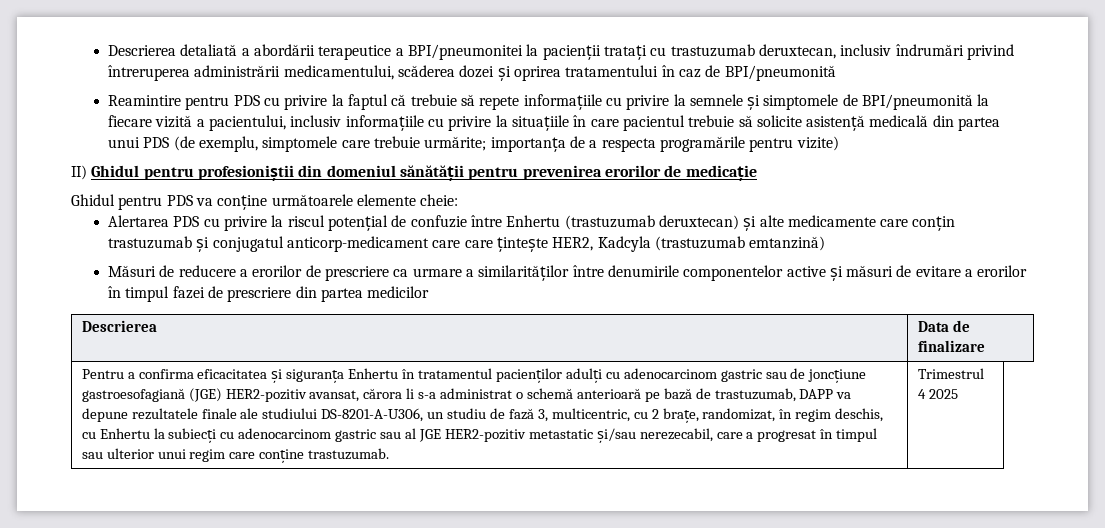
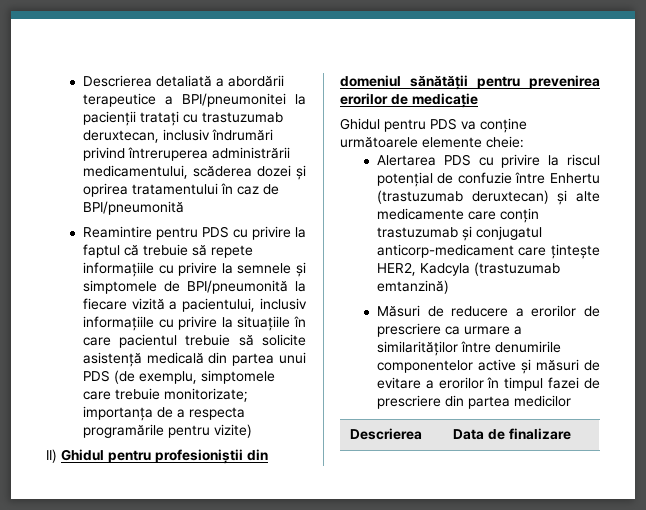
- Reamintire pentru PDS cu privire la faptul că trebuie să repete informațiile cu privire la semnele și simptomele de BPI/pneumonită la fiecare vizită a pacientului, inclusiv informațiile cu privire la situațiile în care pacientul trebuie să solicite asistență medicală din partea unui PDS (de exemplu, simptomele care trebuie urmărite; importanța de a respecta programările pentru vizite)
+ Reamintire pentru PDS cu privire la faptul că trebuie să repete informațiile cu privire la semnele și simptomele de BPI/pneumonită la fiecare vizită a pacientului, inclusiv informațiile cu privire la situațiile în care pacientul trebuie să solicite asistență medicală din partea unui PDS (de exemplu, simptomele care trebuie monitorizate; importanța de a respecta programările pentru vizite)
- Alertarea PDS cu privire la riscul potențial de confuzie între Enhertu (trastuzumab deruxtecan) și alte medicamente care conțin trastuzumab și conjugatul anticorp-medicament care care țintește HER2, Kadcyla (trastuzumab emtanzină)
+ Alertarea PDS cu privire la riscul potențial de confuzie între Enhertu (trastuzumab deruxtecan) și alte medicamente care conțin trastuzumab și conjugatul anticorp-medicament care țintește HER2, Kadcyla (trastuzumab emtanzină)
- Pentru a confirma eficacitatea și siguranța Enhertu în tratamentul pacienților adulți cu adenocarcinom gastric sau de joncțiune gastroesofagiană (JGE) HER2-pozitiv avansat, cărora li s-a administrat o schemă anterioară pe bază de trastuzumab, DAPP va depune rezultatele finale ale studiului DS-8201-A-U306, un studiu de fază 3, multicentric, cu 2 brațe, randomizat, în regim deschis, cu Enhertu la subiecți cu adenocarcinom gastric sau al JGE HER2-pozitiv metastatic și/sau nerezecabil, care a progresat în timpul sau ulterior unui regim care conține trastuzumab. | Trimestrul 4 2025

